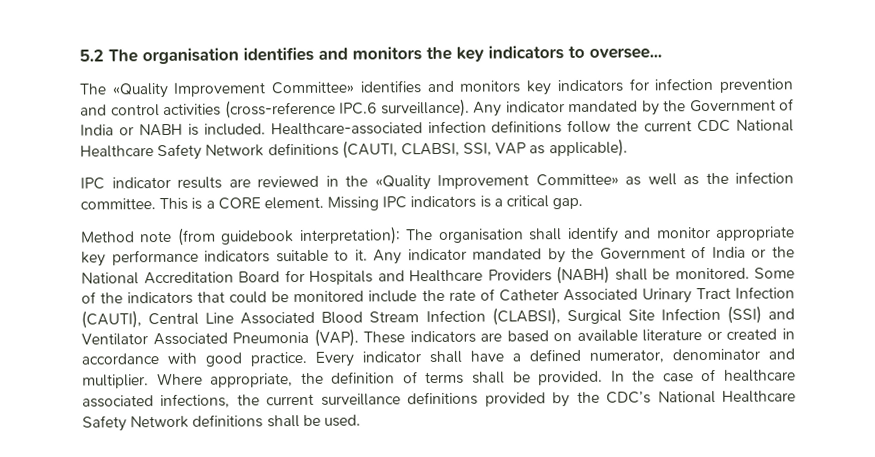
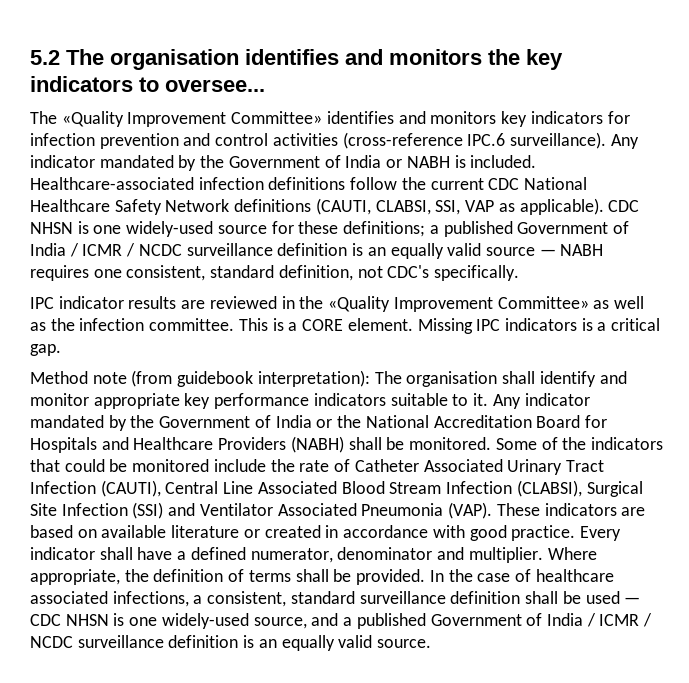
+ CDC NHSN is one widely-used source for these definitions; a published Government of India / ICMR / NCDC surveillance definition is an equally valid source — NABH requires one consistent, standard definition, not CDC's specifically.
- In the case of healthcare associated infections, the current surveillance definitions provided by the CDC’s National Healthcare Safety Network definitions shall be used.
+ In the case of healthcare associated infections, a consistent, standard surveillance definition shall be used — CDC NHSN is one widely-used source, and a published Government of India / ICMR / NCDC surveillance definition is an equally valid source.

